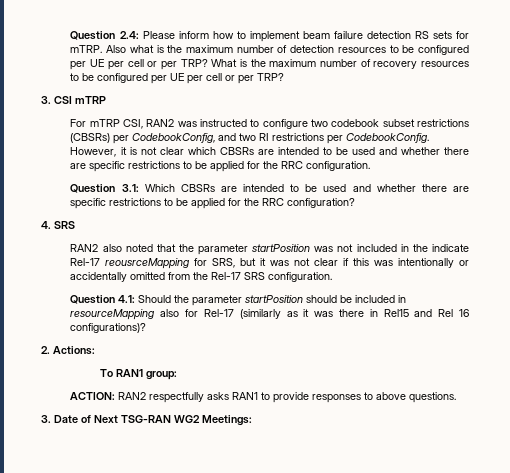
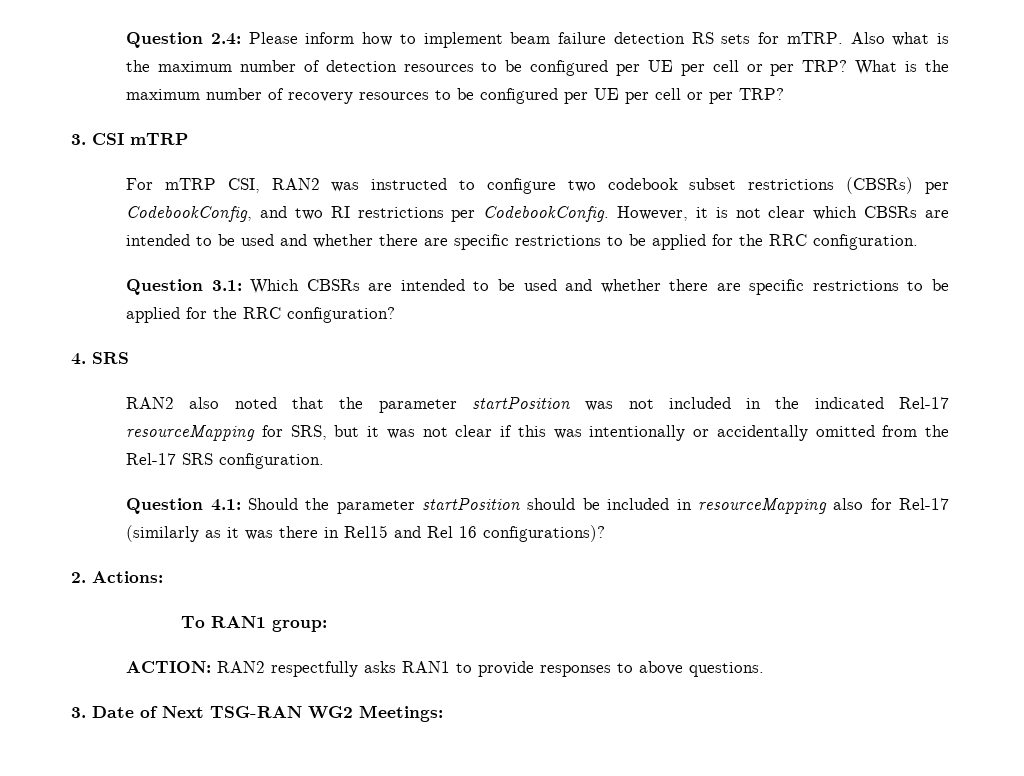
- RAN2 also noted that the parameter startPosition was not included in the indicate Rel-17 reousrceMapping for SRS, but it was not clear if this was intentionally or accidentally omitted from the Rel-17 SRS configuration.
+ RAN2 also noted that the parameter startPosition was not included in the indicated Rel-17 resourceMapping for SRS, but it was not clear if this was intentionally or accidentally omitted from the Rel-17 SRS configuration.

